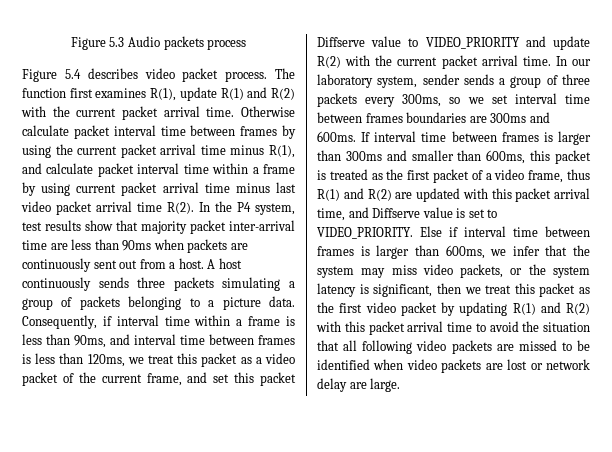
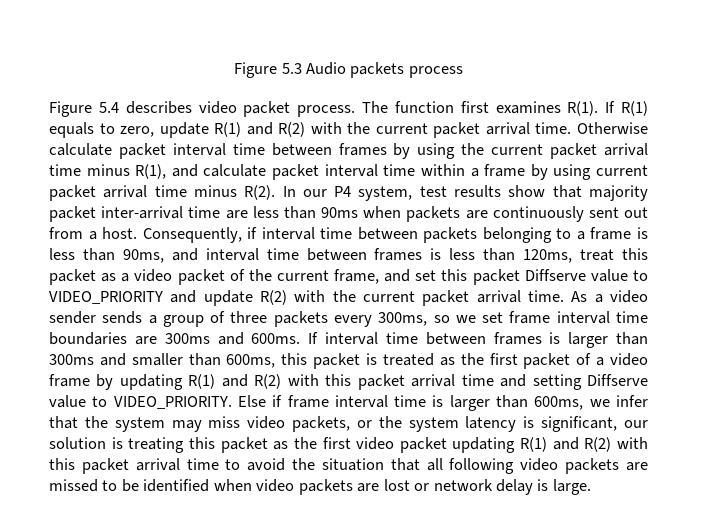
- The function first examines R(1), update R(1) and R(2) with the current packet arrival time.
+ The function first examines R(1). If R(1) equals to zero, update R(1) and R(2) with the current packet arrival time.
- Otherwise calculate packet interval time between frames by using the current packet arrival time minus R(1), and calculate packet interval time within a frame by using current packet arrival time minus last video packet arrival time R(2).
+ Otherwise calculate packet interval time between frames by using the current packet arrival time minus R(1), and calculate packet interval time within a frame by using current packet arrival time minus R(2).
- In the P4 system, test results show that majority packet inter-arrival time are less than 90ms when packets are continuously sent out from a host.
+ In our P4 system, test results show that majority packet inter-arrival time are less than 90ms when packets are continuously sent out from a host.
- A host continuously sends three packets simulating a group of packets belonging to a picture data. Consequently, if interval time within a frame is less than 90ms, and interval time between frames is less than 120ms, we treat this packet as a video packet of the current frame, and set this packet Diffserve value to VIDEO_PRIORITY and update R(2) with the current packet arrival time.
+ Consequently, if interval time between packets belonging to a frame is less than 90ms, and interval time between frames is less than 120ms, treat this packet as a video packet of the current frame, and set this packet Diffserve value to VIDEO_PRIORITY and update R(2) with the current packet arrival time.
- In our laboratory system, sender sends a group of three packets every 300ms, so we set interval time between frames boundaries are 300ms and 600ms.
+ As a video sender sends a group of three packets every 300ms, so we set frame interval time boundaries are 300ms and 600ms.
- If interval time between frames is larger than 300ms and smaller than 600ms, this packet is treated as the first packet of a video frame, thus R(1) and R(2) are updated with this packet arrival time, and Diffserve value is set to VIDEO_PRIORITY.
+ If interval time between frames is larger than 300ms and smaller than 600ms, this packet is treated as the first packet of a video frame by updating R(1) and R(2) with this packet arrival time and setting Diffserve value to VIDEO_PRIORITY.
- Else if interval time between frames is larger than 600ms, we infer that the system may miss video packets, or the system latency is significant, then we treat this packet as the first video packet by updating R(1) and R(2) with this packet arrival time to avoid the situation that all following video packets are missed to be identified when video packets are lost or network delay are large.
+ Else if frame interval time is larger than 600ms, we infer that the system may miss video packets, or the system latency is significant, our solution is treating this packet as the first video packet updating R(1) and R(2) with this packet arrival time to avoid the situation that all following video packets are missed to be identified when video packets are lost or network delay is large.

